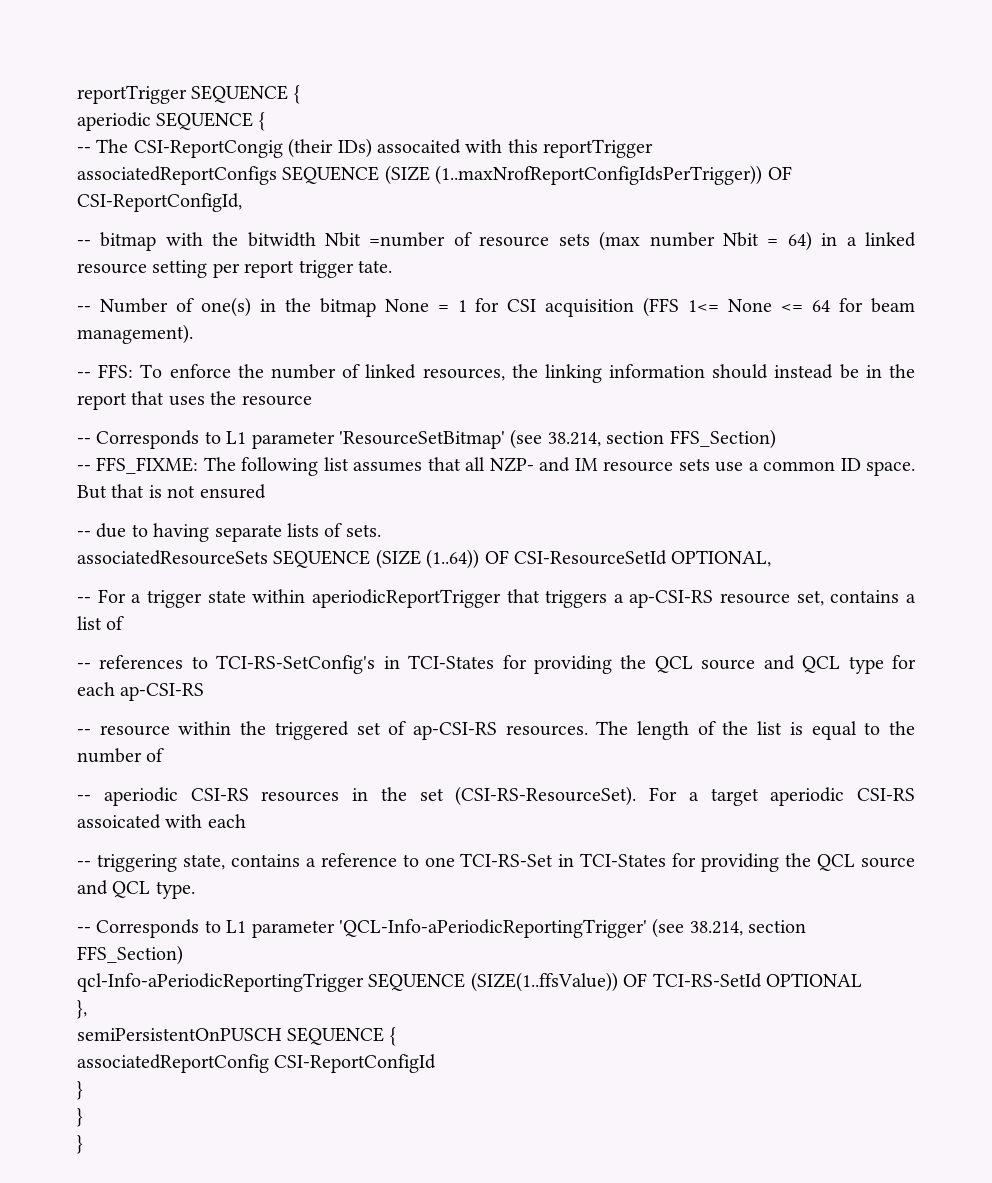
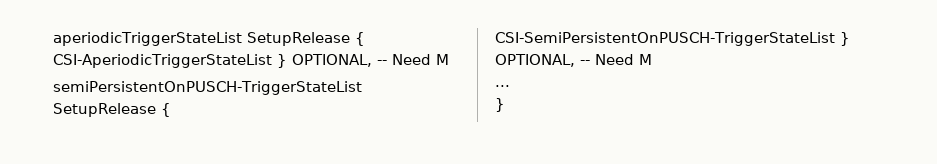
- reportTrigger SEQUENCE {
- aperiodic SEQUENCE {
- -- The CSI-ReportCongig (their IDs) assocaited with this reportTrigger
- associatedReportConfigs SEQUENCE (SIZE (1..maxNrofReportConfigIdsPerTrigger)) OF CSI-ReportConfigId,
- -- bitmap with the bitwidth Nbit =number of resource sets (max number Nbit = 64) in a linked resource setting per report trigger tate.
- -- Number of one(s) in the bitmap None = 1 for CSI acquisition (FFS 1<= None <= 64 for beam management).
- -- FFS: To enforce the number of linked resources, the linking information should instead be in the report that uses the resource
- -- Corresponds to L1 parameter 'ResourceSetBitmap' (see 38.214, section FFS_Section)
- -- FFS_FIXME: The following list assumes that all NZP- and IM resource sets use a common ID space. But that is not ensured
- -- due to having separate lists of sets.
- associatedResourceSets SEQUENCE (SIZE (1..64)) OF CSI-ResourceSetId OPTIONAL,
- -- For a trigger state within aperiodicReportTrigger that triggers a ap-CSI-RS resource set, contains a list of
- -- references to TCI-RS-SetConfig's in TCI-States for providing the QCL source and QCL type for each ap-CSI-RS
- -- resource within the triggered set of ap-CSI-RS resources. The length of the list is equal to the number of
- -- aperiodic CSI-RS resources in the set (CSI-RS-ResourceSet). For a target aperiodic CSI-RS assoicated with each
- -- triggering state, contains a reference to one TCI-RS-Set in TCI-States for providing the QCL source and QCL type.
- -- Corresponds to L1 parameter 'QCL-Info-aPeriodicReportingTrigger' (see 38.214, section FFS_Section)
- qcl-Info-aPeriodicReportingTrigger SEQUENCE (SIZE(1..ffsValue)) OF TCI-RS-SetId OPTIONAL
- },
- semiPersistentOnPUSCH SEQUENCE {
- associatedReportConfig CSI-ReportConfigId
- }
- }
+ aperiodicTriggerStateList SetupRelease { CSI-AperiodicTriggerStateList } OPTIONAL, -- Need M
+ semiPersistentOnPUSCH-TriggerStateList SetupRelease { CSI-SemiPersistentOnPUSCH-TriggerStateList } OPTIONAL, -- Need M
+ ...

